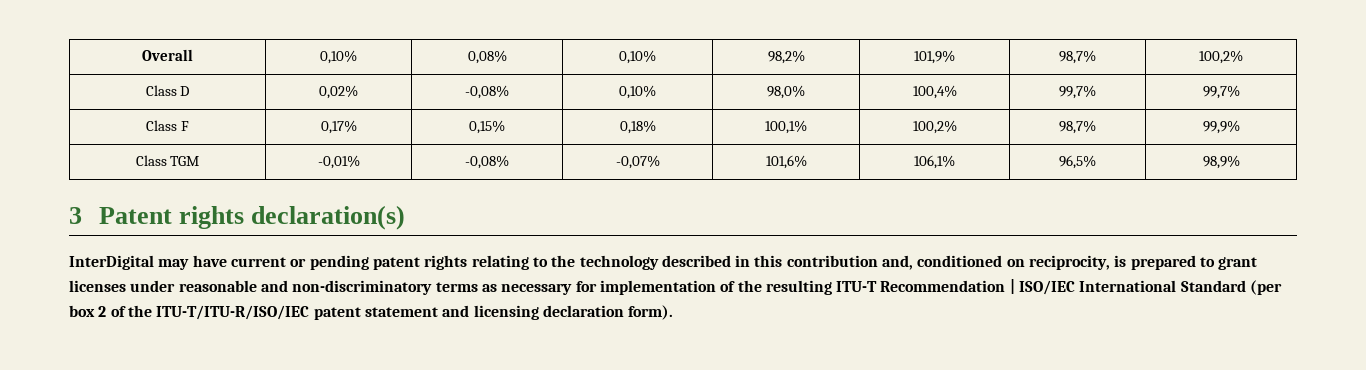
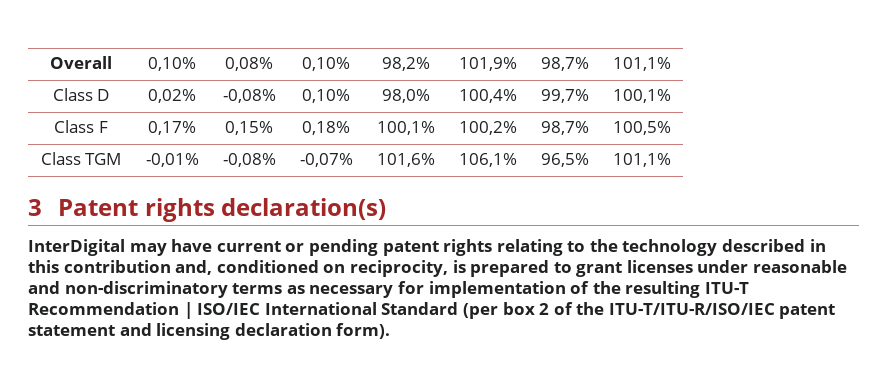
- Overall | 0,10% | 0,08% | 0,10% | 98,2% | 101,9% | 98,7% | 100,2%
+ Overall | 0,10% | 0,08% | 0,10% | 98,2% | 101,9% | 98,7% | 101,1%
- Class D | 0,02% | -0,08% | 0,10% | 98,0% | 100,4% | 99,7% | 99,7%
+ Class D | 0,02% | -0,08% | 0,10% | 98,0% | 100,4% | 99,7% | 100,1%
- Class F | 0,17% | 0,15% | 0,18% | 100,1% | 100,2% | 98,7% | 99,9%
+ Class F | 0,17% | 0,15% | 0,18% | 100,1% | 100,2% | 98,7% | 100,5%
- Class TGM | -0,01% | -0,08% | -0,07% | 101,6% | 106,1% | 96,5% | 98,9%
+ Class TGM | -0,01% | -0,08% | -0,07% | 101,6% | 106,1% | 96,5% | 101,1%

